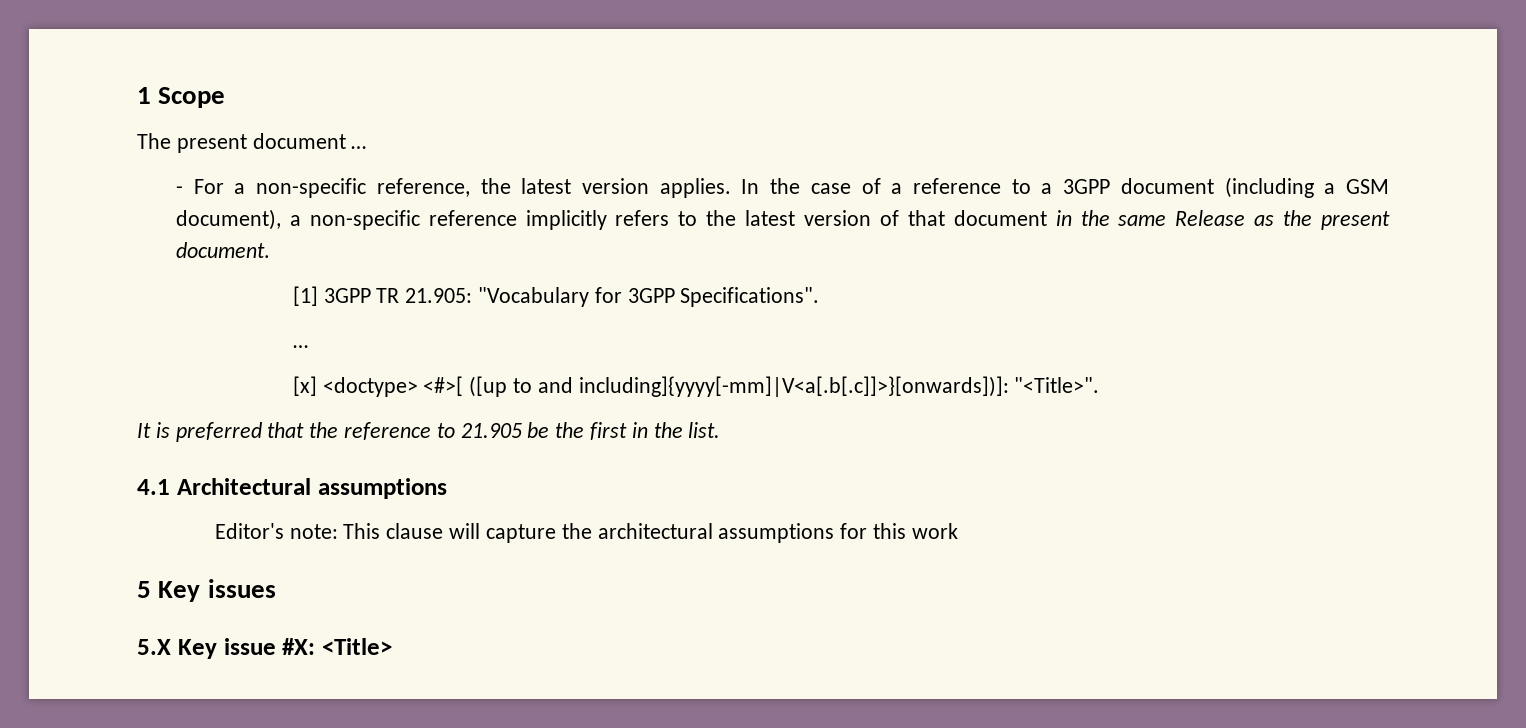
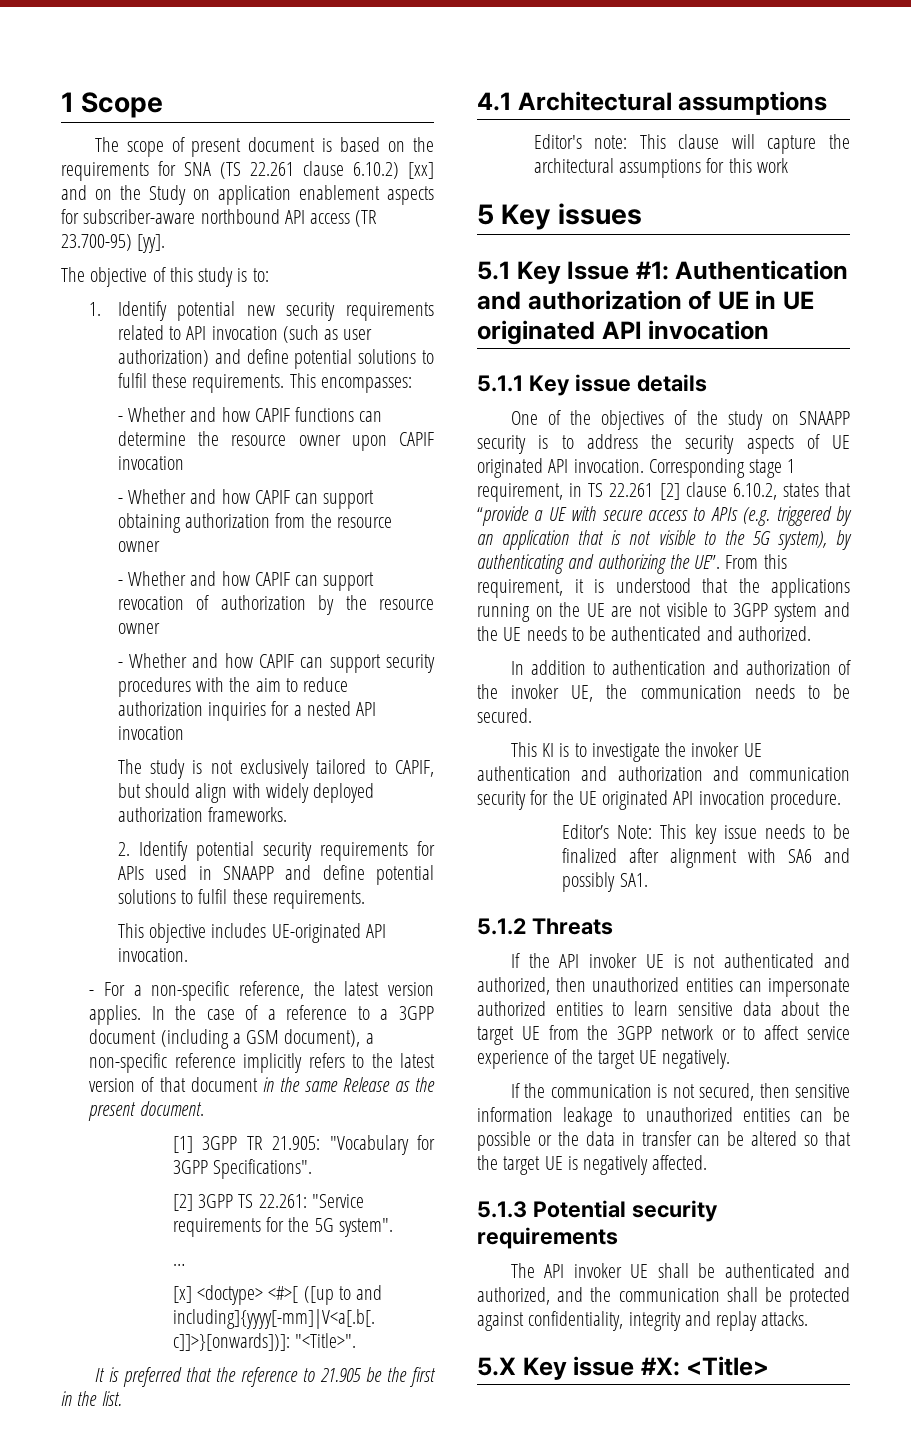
- The present document …
+ The scope of present document is based on the requirements for SNA (TS 22.261 clause 6.10.2) [xx] and on the Study on application enablement aspects for subscriber-aware northbound API access (TR 23.700-95) [yy].
+ The objective of this study is to:
+ 1. Identify potential new security requirements related to API invocation (such as user authorization) and define potential solutions to fulfil these requirements. This encompasses:
+ - Whether and how CAPIF functions can determine the resource owner upon CAPIF invocation
+ - Whether and how CAPIF can support obtaining authorization from the resource owner
+ - Whether and how CAPIF can support revocation of authorization by the resource owner
+ - Whether and how CAPIF can support security procedures with the aim to reduce authorization inquiries for a nested API invocation
+ The study is not exclusively tailored to CAPIF, but should align with widely deployed authorization frameworks.
+ 2. Identify potential security requirements for APIs used in SNAAPP and define potential solutions to fulfil these requirements.
+ This objective includes UE-originated API invocation.
+ [2] 3GPP TS 22.261: "Service requirements for the 5G system".
+ 5.1 Key Issue #1: Authentication and authorization of UE in UE originated API invocation
+ 5.1.1 Key issue details
+ One of the objectives of the study on SNAAPP security is to address the security aspects of UE originated API invocation. Corresponding stage 1 requirement, in TS 22.261 [2] clause 6.10.2, states that “provide a UE with secure access to APIs (e.g. triggered by an application that is not visible to the 5G system), by authenticating and authorizing the UE”. From this requirement, it is understood that the applications running on the UE are not visible to 3GPP system and the UE needs to be authenticated and authorized.
+ In addition to authentication and authorization of the invoker UE, the communication needs to be secured.
+ This KI is to investigate the invoker UE authentication and authorization and communication security for the UE originated API invocation procedure.
+ Editor’s Note: This key issue needs to be finalized after alignment with SA6 and possibly SA1.
+ 5.1.2 Threats
+ If the API invoker UE is not authenticated and authorized, then unauthorized entities can impersonate authorized entities to learn sensitive data about the target UE from the 3GPP network or to affect service experience of the target UE negatively.
+ If the communication is not secured, then sensitive information leakage to unauthorized entities can be possible or the data in transfer can be altered so that the target UE is negatively affected.
+ 5.1.3 Potential security requirements
+ The API invoker UE shall be authenticated and authorized, and the communication shall be protected against confidentiality, integrity and replay attacks.

